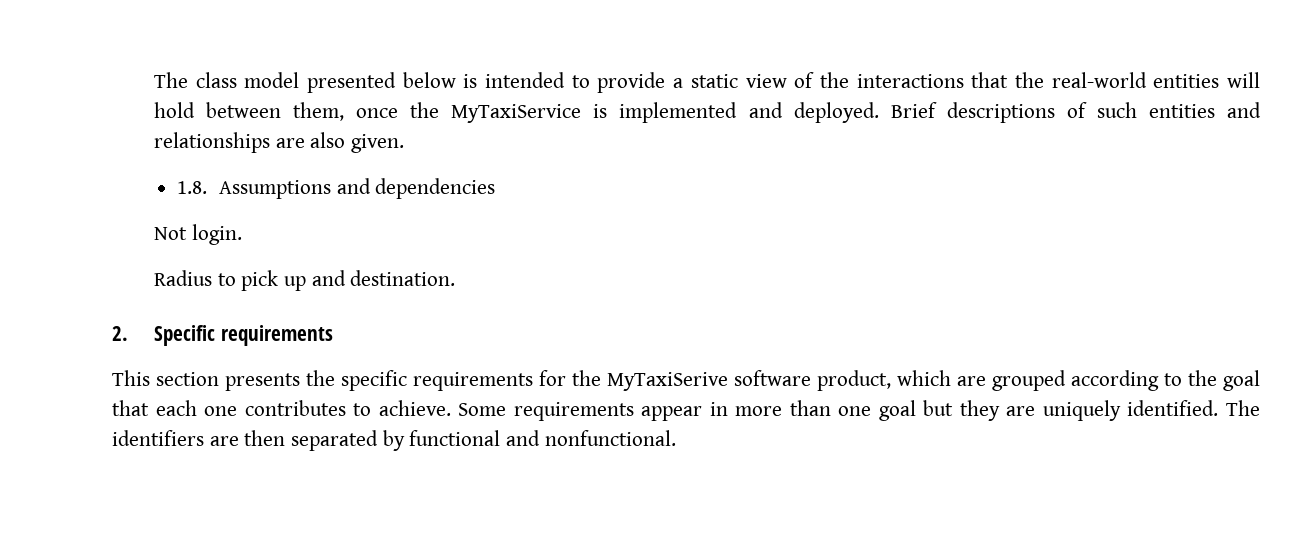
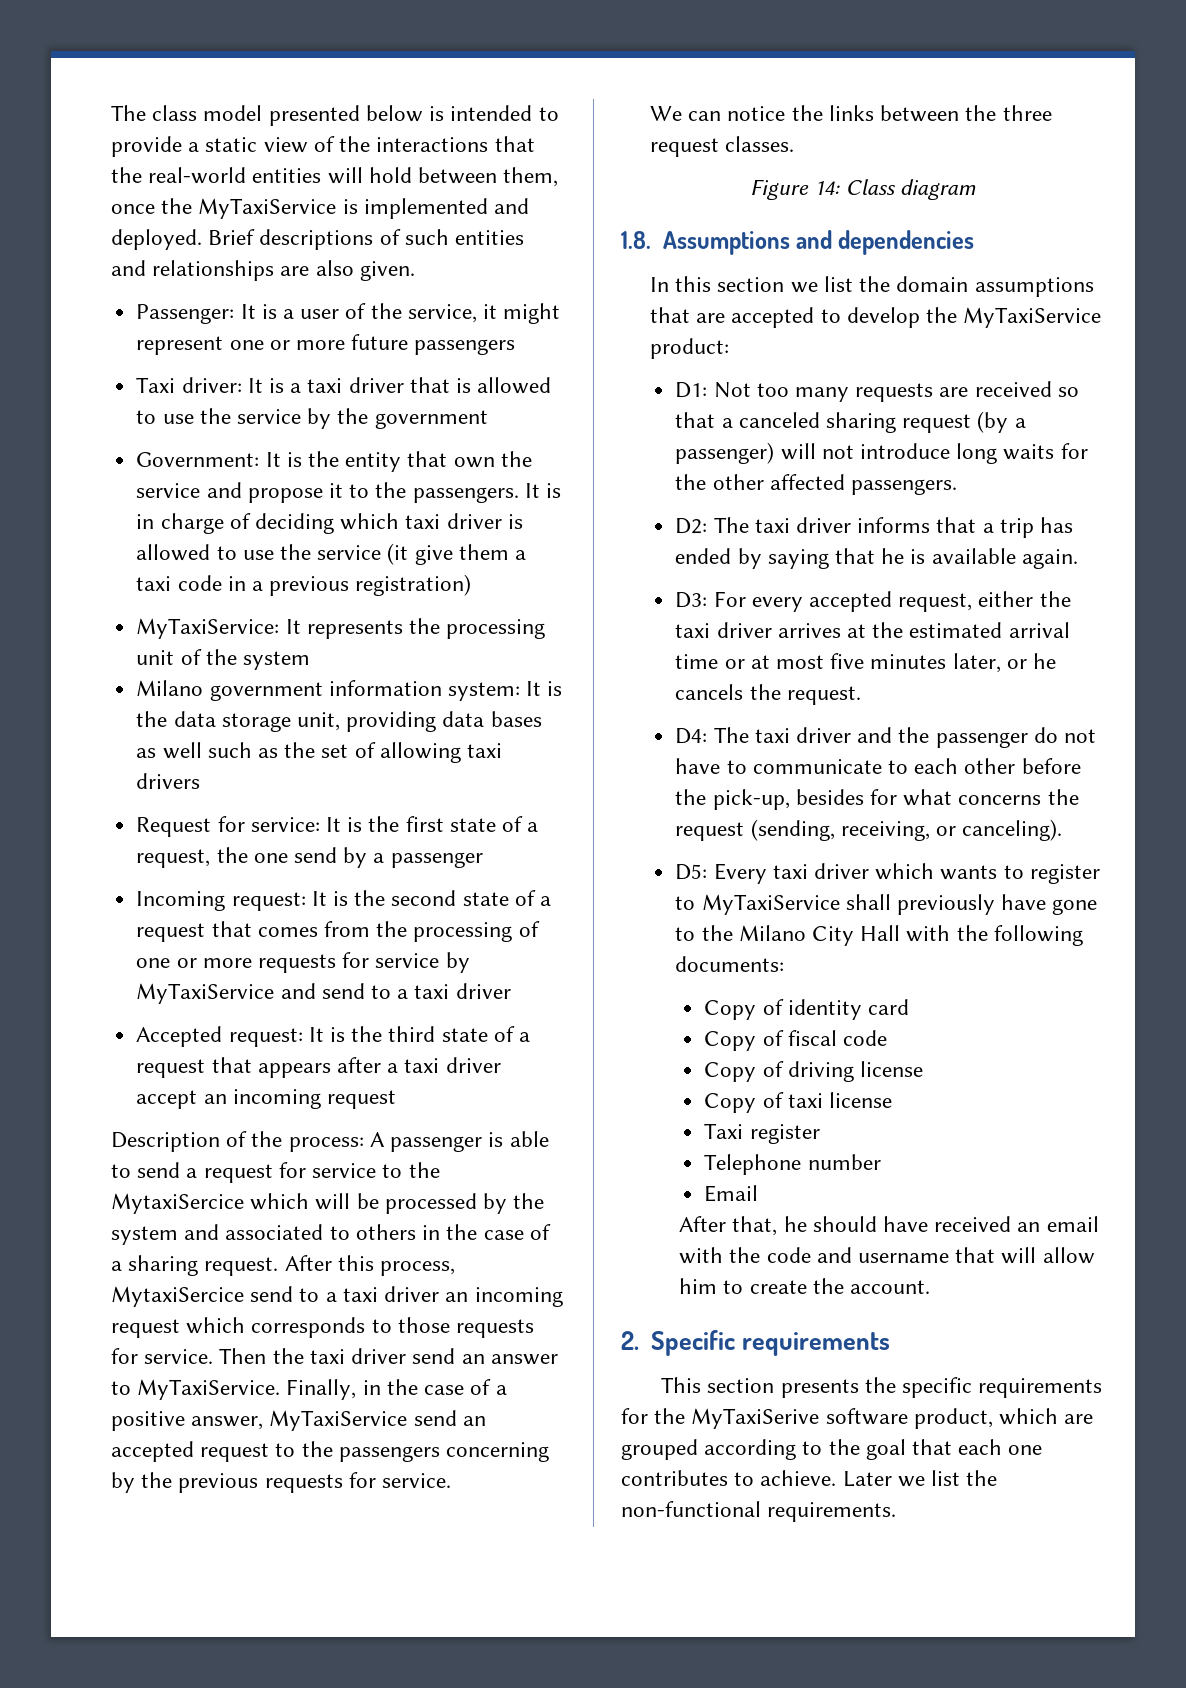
+ Passenger: It is a user of the service, it might represent one or more future passengers
+ Taxi driver: It is a taxi driver that is allowed to use the service by the government
+ Government: It is the entity that own the service and propose it to the passengers. It is in charge of deciding which taxi driver is allowed to use the service (it give them a taxi code in a previous registration)
+ MyTaxiService: It represents the processing unit of the system
+ Milano government information system: It is the data storage unit, providing data bases as well such as the set of allowing taxi drivers
+ Request for service: It is the first state of a request, the one send by a passenger
+ Incoming request: It is the second state of a request that comes from the processing of one or more requests for service by MyTaxiService and send to a taxi driver
+ Accepted request: It is the third state of a request that appears after a taxi driver accept an incoming request
+ Description of the process: A passenger is able to send a request for service to the MytaxiSercice which will be processed by the system and associated to others in the case of a sharing request. After this process, MytaxiSercice send to a taxi driver an incoming request which corresponds to those requests for service. Then the taxi driver send an answer to MyTaxiService. Finally, in the case of a positive answer, MyTaxiService send an accepted request to the passengers concerning by the previous requests for service.
+ We can notice the links between the three request classes.
+ Figure 14: Class diagram
  1.8. Assumptions and dependencies
- Not login.
- Radius to pick up and destination.
+ In this section we list the domain assumptions that are accepted to develop the MyTaxiService product:
+ D1: Not too many requests are received so that a canceled sharing request (by a passenger) will not introduce long waits for the other affected passengers.
+ D2: The taxi driver informs that a trip has ended by saying that he is available again.
+ D3: For every accepted request, either the taxi driver arrives at the estimated arrival time or at most five minutes later, or he cancels the request.
+ D4: The taxi driver and the passenger do not have to communicate to each other before the pick-up, besides for what concerns the request (sending, receiving, or canceling).
+ D5: Every taxi driver which wants to register to MyTaxiService shall previously have gone to the Milano City Hall with the following documents:
+ Copy of identity card
+ Copy of fiscal code
+ Copy of driving license
+ Copy of taxi license
+ Taxi register
+ Telephone number
+ Email
+ After that, he should have received an email with the code and username that will allow him to create the account.
- Some requirements appear in more than one goal but they are uniquely identified. The identifiers are then separated by functional and nonfunctional.
+ Later we list the non-functional requirements.

